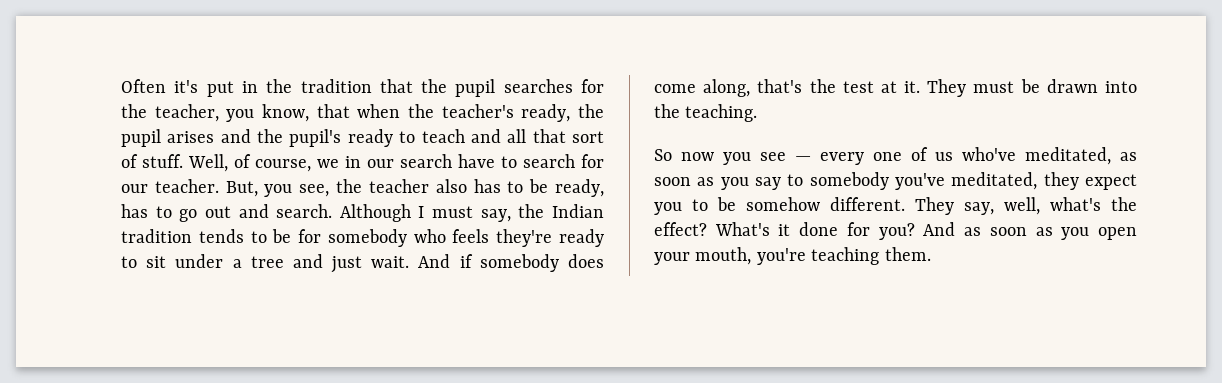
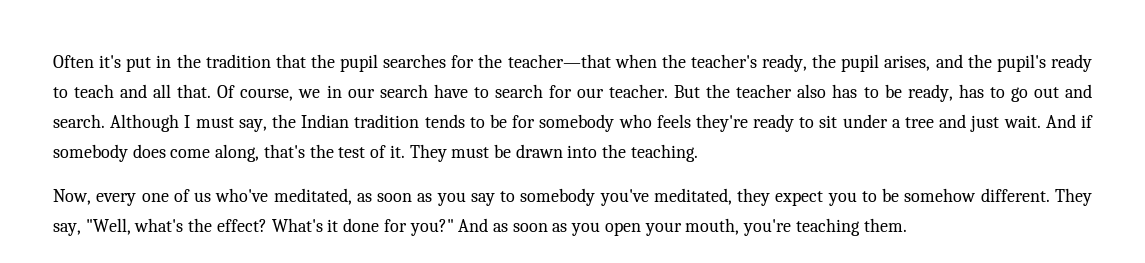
- Often it's put in the tradition that the pupil searches for the teacher, you know, that when the teacher's ready, the pupil arises and the pupil's ready to teach and all that sort of stuff. Well, of course, we in our search have to search for our teacher.
+ Often it's put in the tradition that the pupil searches for the teacher—that when the teacher's ready, the pupil arises, and the pupil's ready to teach and all that. Of course, we in our search have to search for our teacher.
- But, you see, the teacher also has to be ready, has to go out and search.
+ But the teacher also has to be ready, has to go out and search.
- And if somebody does come along, that's the test at it.
+ And if somebody does come along, that's the test of it.
- So now you see — every one of us who've meditated, as soon as you say to somebody you've meditated, they expect you to be somehow different.
+ Now, every one of us who've meditated, as soon as you say to somebody you've meditated, they expect you to be somehow different.
- They say, well, what's the effect?
+ They say, "Well, what's the effect?
- What's it done for you?
+ What's it done for you?"

